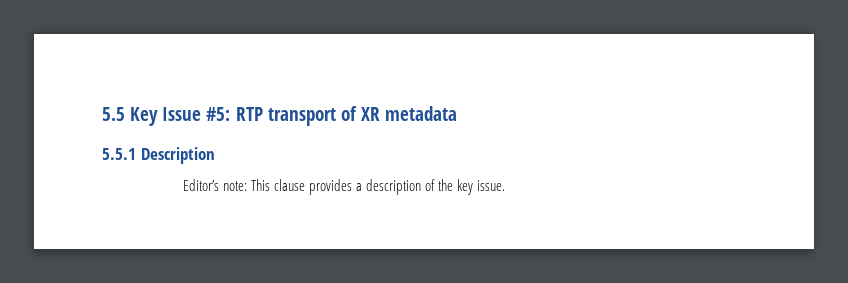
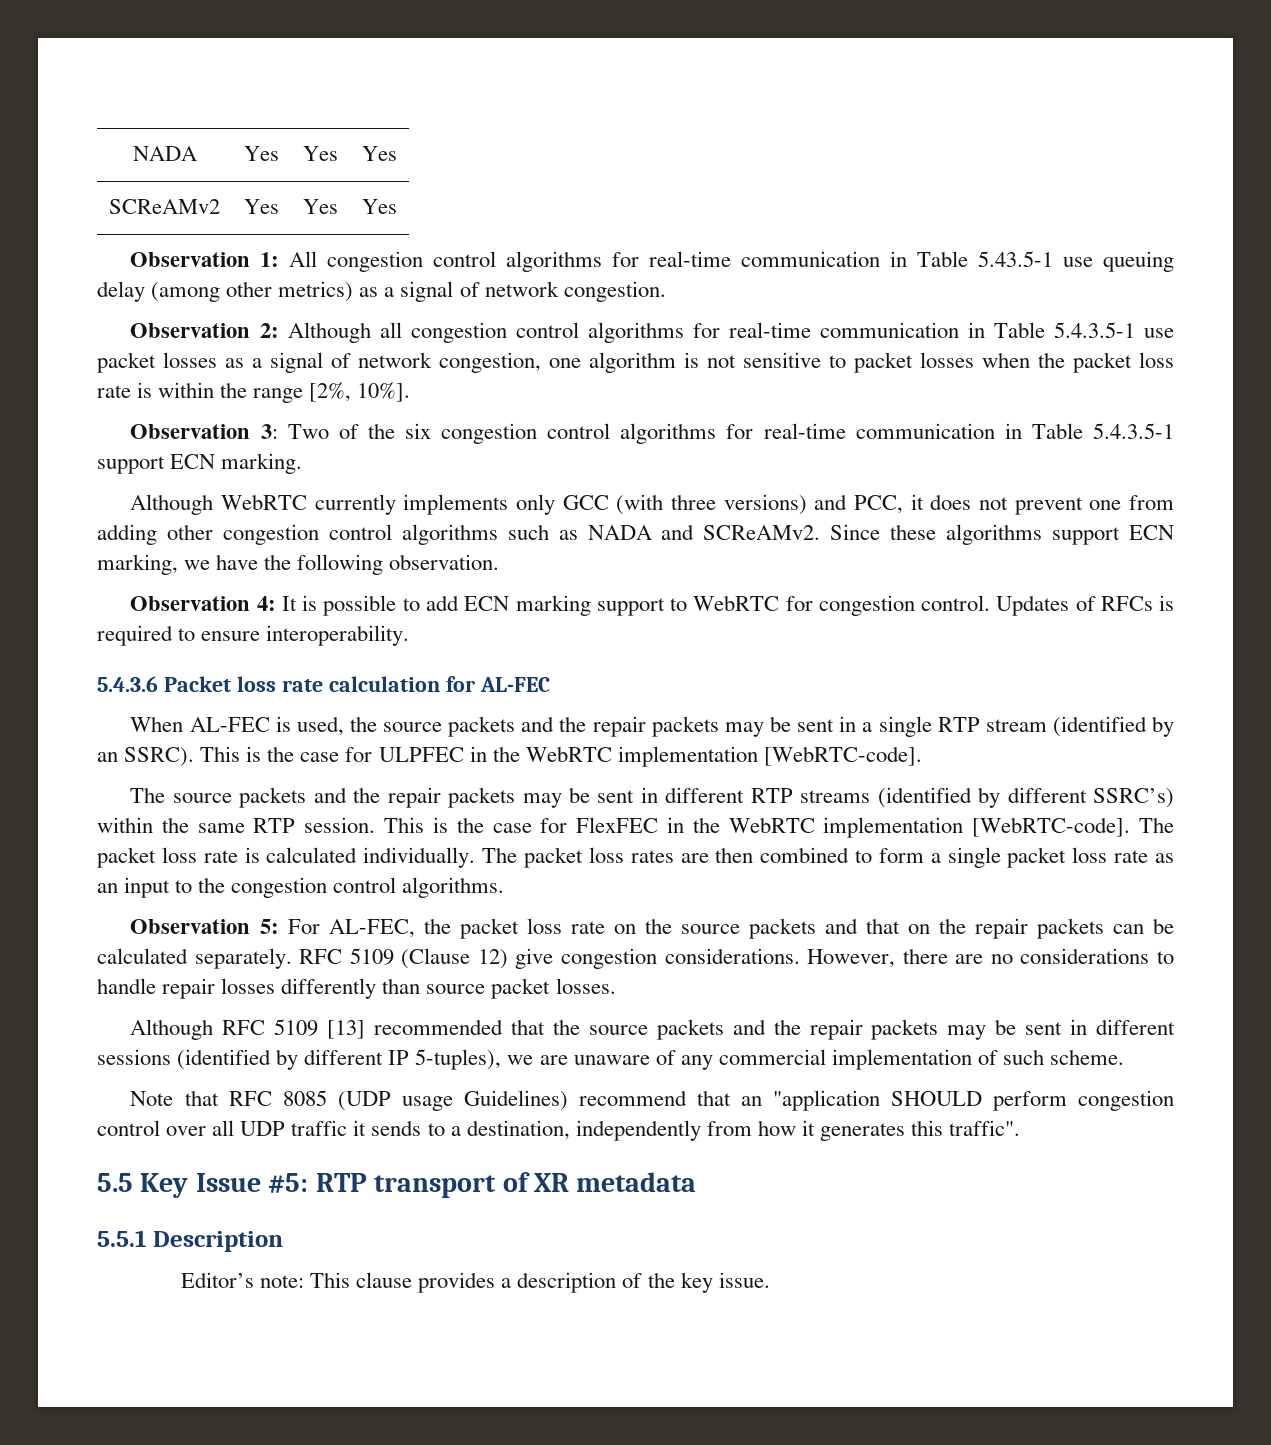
+ NADA | Yes | Yes | Yes
+ SCReAMv2 | Yes | Yes | Yes
+ Observation 1: All congestion control algorithms for real-time communication in Table 5.43.5-1 use queuing delay (among other metrics) as a signal of network congestion.
+ Observation 2: Although all congestion control algorithms for real-time communication in Table 5.4.3.5-1 use packet losses as a signal of network congestion, one algorithm is not sensitive to packet losses when the packet loss rate is within the range [2%, 10%].
+ Observation 3: Two of the six congestion control algorithms for real-time communication in Table 5.4.3.5-1 support ECN marking.
+ Although WebRTC currently implements only GCC (with three versions) and PCC, it does not prevent one from adding other congestion control algorithms such as NADA and SCReAMv2. Since these algorithms support ECN marking, we have the following observation.
+ Observation 4: It is possible to add ECN marking support to WebRTC for congestion control. Updates of RFCs is required to ensure interoperability.
+ 5.4.3.6 Packet loss rate calculation for AL-FEC
+ When AL-FEC is used, the source packets and the repair packets may be sent in a single RTP stream (identified by an SSRC). This is the case for ULPFEC in the WebRTC implementation [WebRTC-code].
+ The source packets and the repair packets may be sent in different RTP streams (identified by different SSRC’s) within the same RTP session. This is the case for FlexFEC in the WebRTC implementation [WebRTC-code]. The packet loss rate is calculated individually. The packet loss rates are then combined to form a single packet loss rate as an input to the congestion control algorithms.
+ Observation 5: For AL-FEC, the packet loss rate on the source packets and that on the repair packets can be calculated separately. RFC 5109 (Clause 12) give congestion considerations. However, there are no considerations to handle repair losses differently than source packet losses.
+ Although RFC 5109 [13] recommended that the source packets and the repair packets may be sent in different sessions (identified by different IP 5-tuples), we are unaware of any commercial implementation of such scheme.
+ Note that RFC 8085 (UDP usage Guidelines) recommend that an "application SHOULD perform congestion control over all UDP traffic it sends to a destination, independently from how it generates this traffic".

